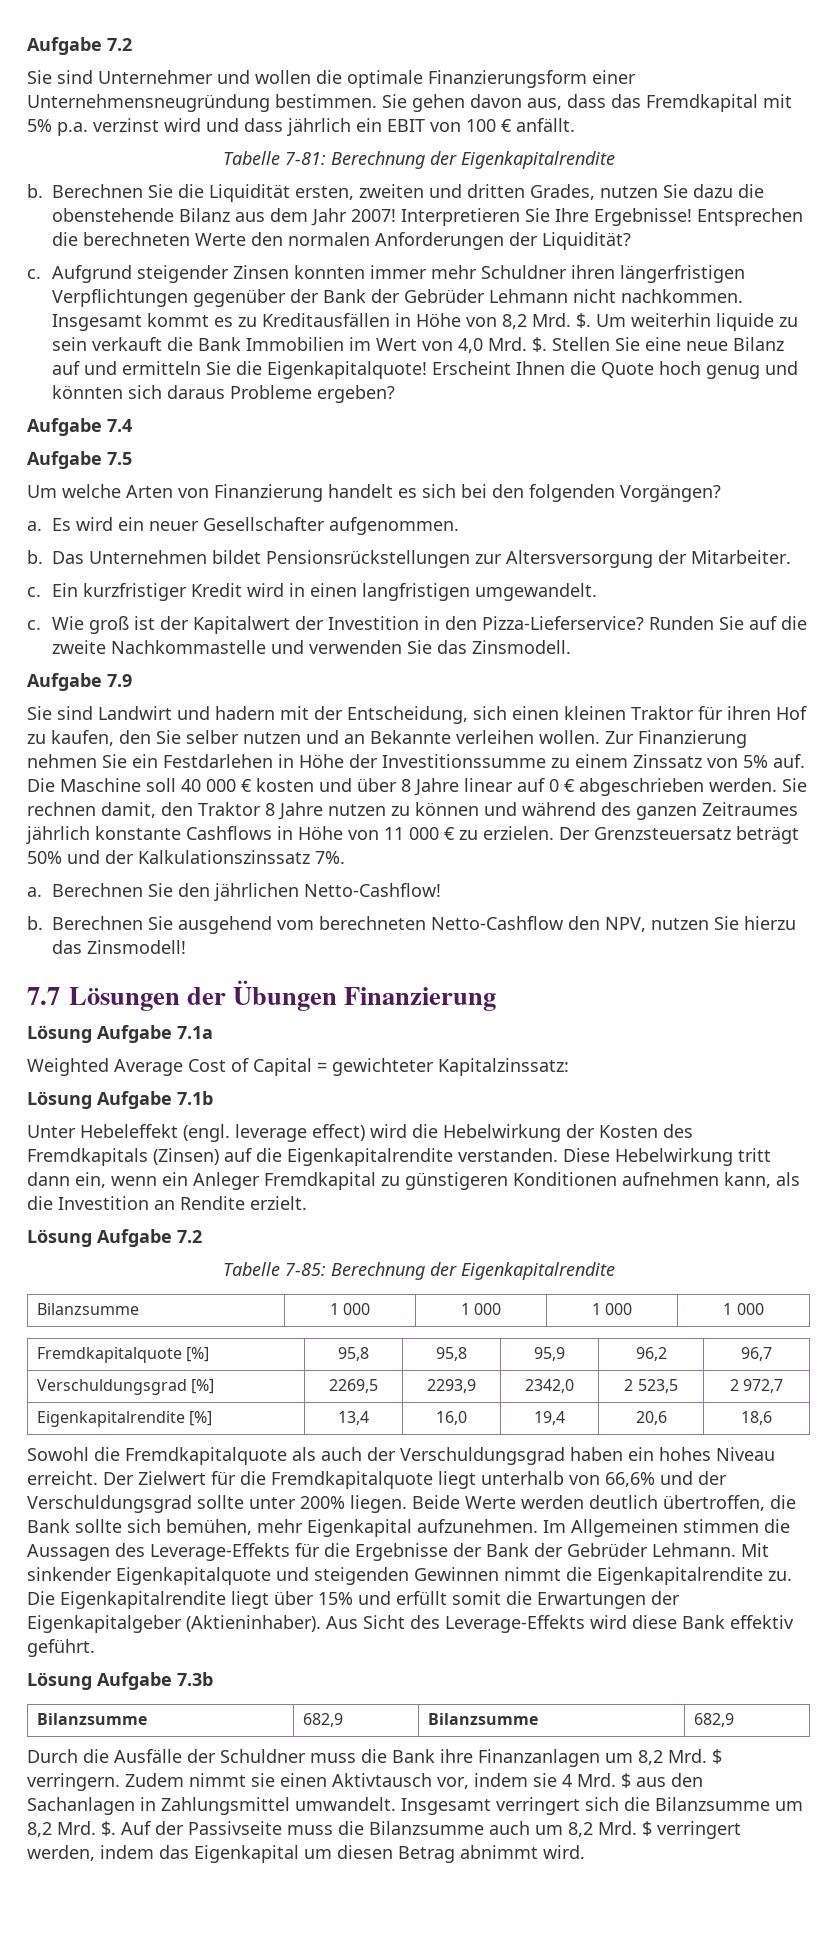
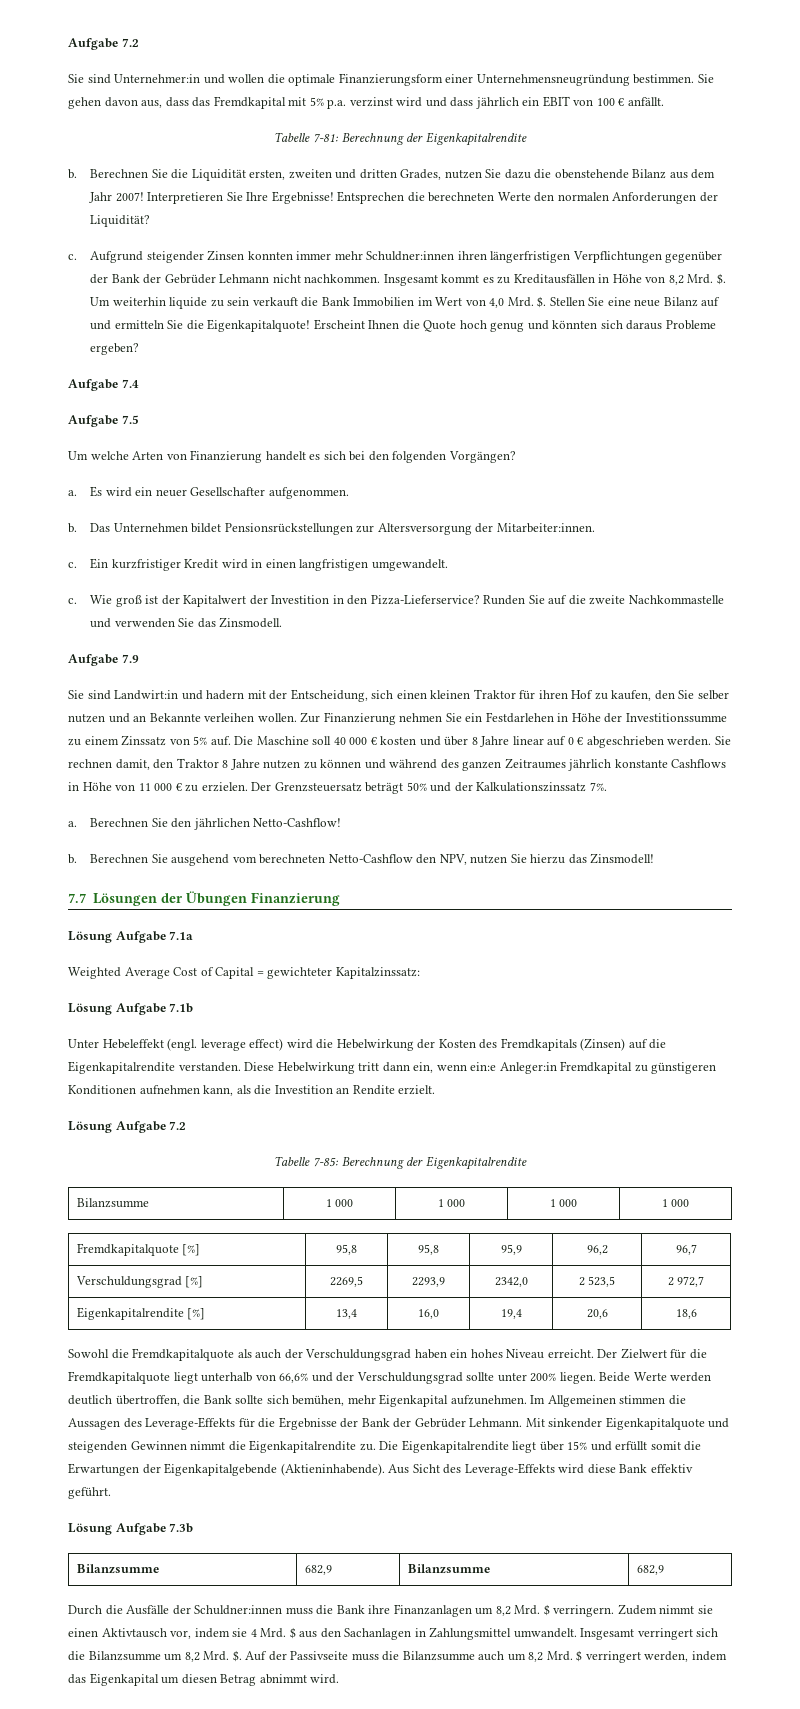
- Sie sind Unternehmer und wollen die optimale Finanzierungsform einer Unternehmensneugründung bestimmen.
+ Sie sind Unternehmer:in und wollen die optimale Finanzierungsform einer Unternehmensneugründung bestimmen.
- Aufgrund steigender Zinsen konnten immer mehr Schuldner ihren längerfristigen Verpflichtungen gegenüber der Bank der Gebrüder Lehmann nicht nachkommen.
+ Aufgrund steigender Zinsen konnten immer mehr Schuldner:innen ihren längerfristigen Verpflichtungen gegenüber der Bank der Gebrüder Lehmann nicht nachkommen.
- Das Unternehmen bildet Pensionsrückstellungen zur Altersversorgung der Mitarbeiter.
+ Das Unternehmen bildet Pensionsrückstellungen zur Altersversorgung der Mitarbeiter:innen.
- Sie sind Landwirt und hadern mit der Entscheidung, sich einen kleinen Traktor für ihren Hof zu kaufen, den Sie selber nutzen und an Bekannte verleihen wollen.
+ Sie sind Landwirt:in und hadern mit der Entscheidung, sich einen kleinen Traktor für ihren Hof zu kaufen, den Sie selber nutzen und an Bekannte verleihen wollen.
- Diese Hebelwirkung tritt dann ein, wenn ein Anleger Fremdkapital zu günstigeren Konditionen aufnehmen kann, als die Investition an Rendite erzielt.
+ Diese Hebelwirkung tritt dann ein, wenn ein:e Anleger:in Fremdkapital zu günstigeren Konditionen aufnehmen kann, als die Investition an Rendite erzielt.
- Die Eigenkapitalrendite liegt über 15% und erfüllt somit die Erwartungen der Eigenkapitalgeber (Aktieninhaber).
+ Die Eigenkapitalrendite liegt über 15% und erfüllt somit die Erwartungen der Eigenkapitalgebende (Aktieninhabende).
- Durch die Ausfälle der Schuldner muss die Bank ihre Finanzanlagen um 8,2 Mrd. $ verringern.
+ Durch die Ausfälle der Schuldner:innen muss die Bank ihre Finanzanlagen um 8,2 Mrd. $ verringern.

